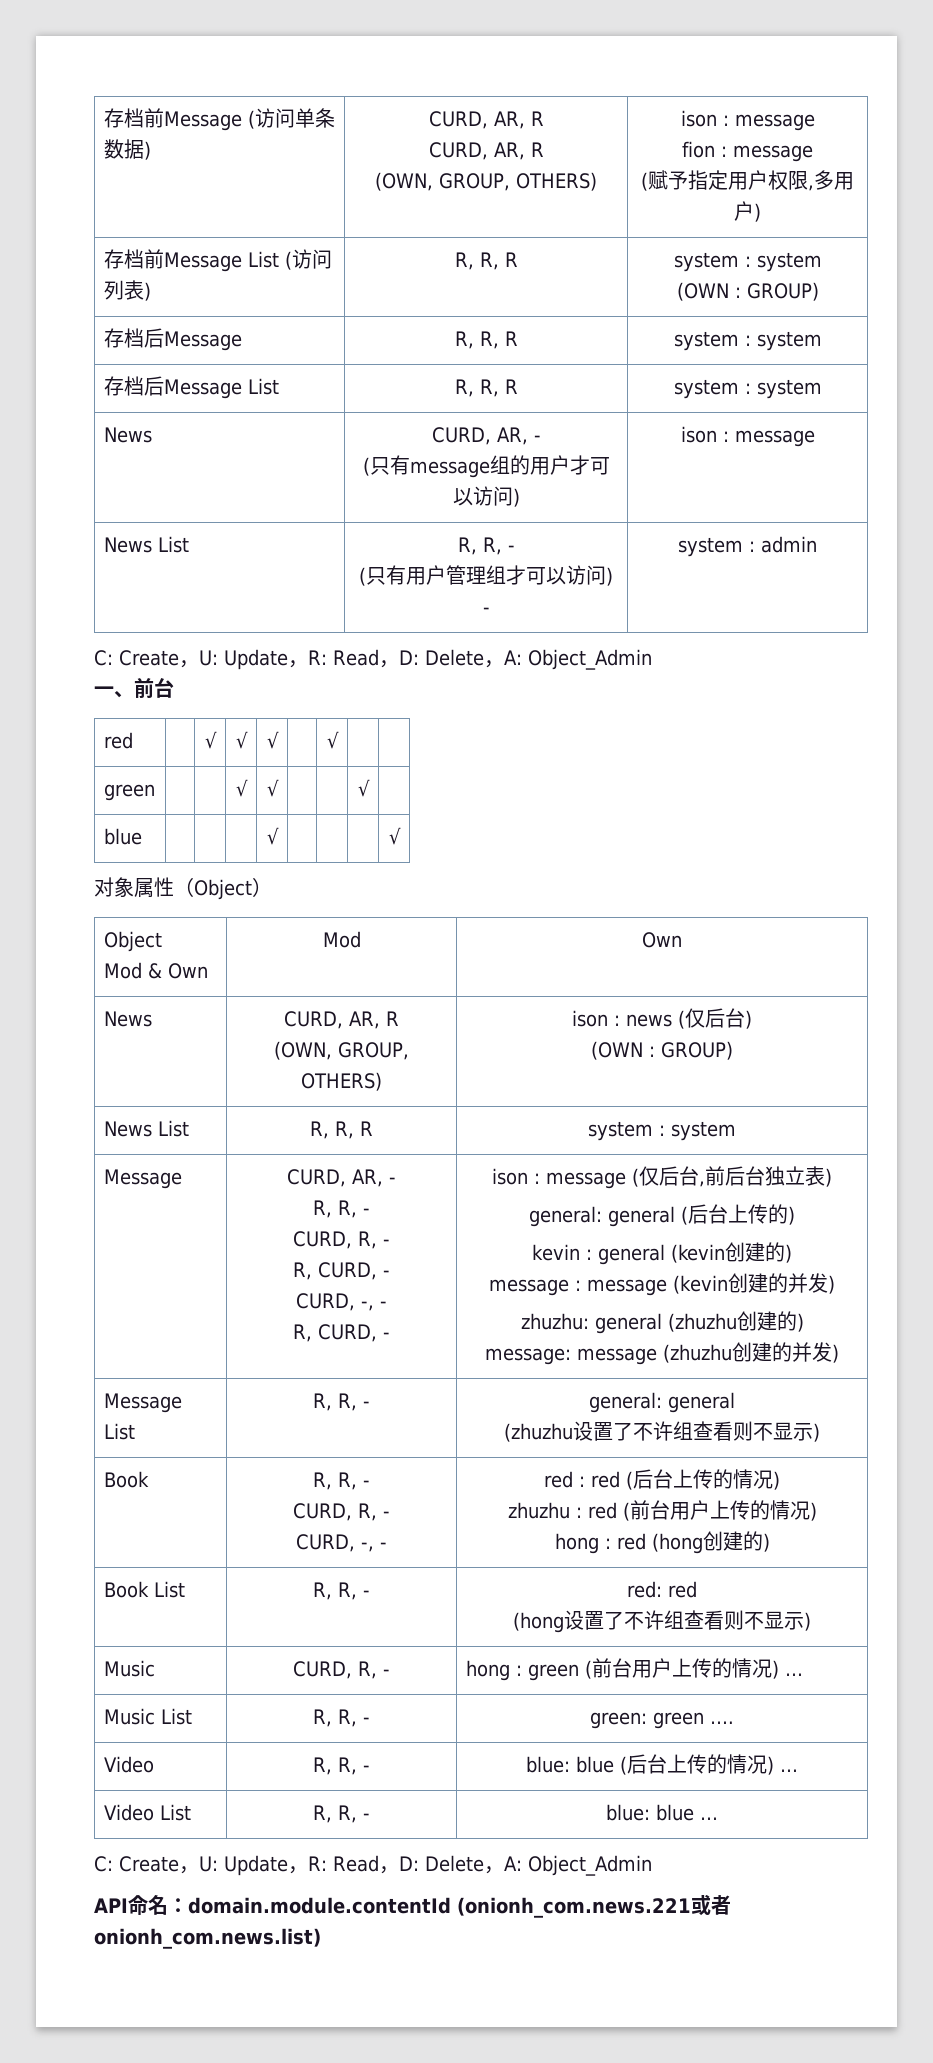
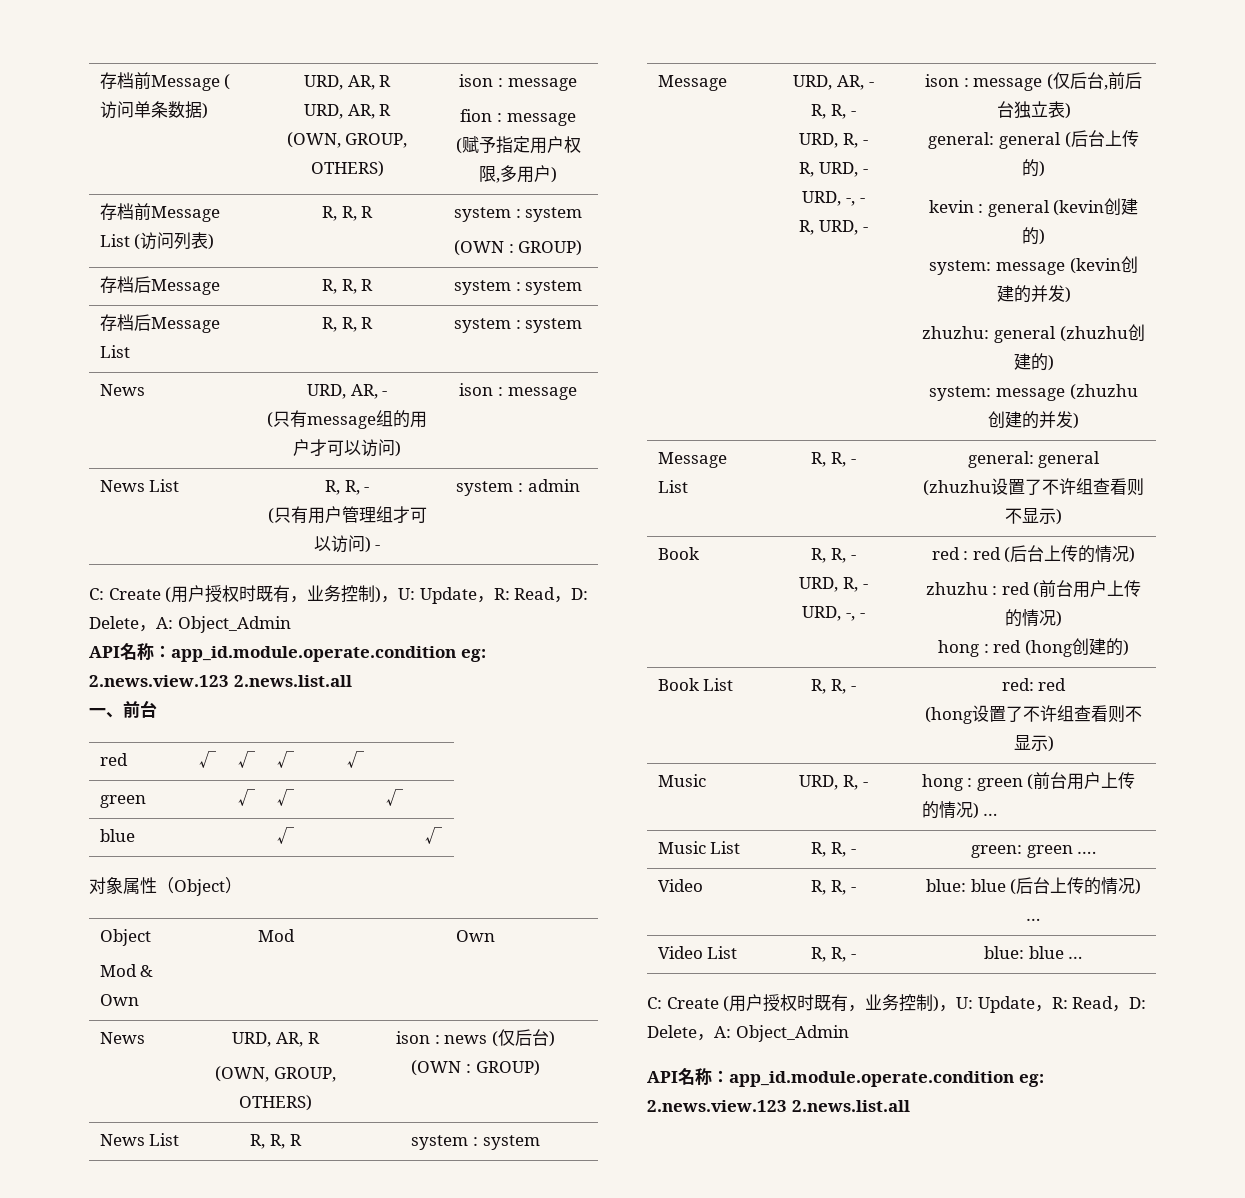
- 存档前Message (访问单条数据) | CURD, AR, R
- CURD, AR, R
+ 存档前Message (访问单条数据) | URD, AR, R
+ URD, AR, R
- News | CURD, AR, -
+ News | URD, AR, -
  News List | R, R, -
  (只有用户管理组才可以访问) - | system : admin
- C: Create，U: Update，R: Read，D: Delete，A: Object_Admin
+ C: Create (用户授权时既有，业务控制)，U: Update，R: Read，D: Delete，A: Object_Admin
+ API名称：app_id.module.operate.condition eg: 2.news.view.123 2.news.list.all
- News | CURD, AR, R
+ News | URD, AR, R
- Message | CURD, AR, -
+ Message | URD, AR, -
  R, R, -
- CURD, R, -
- R, CURD, -
- CURD, -, -
- R, CURD, -
+ URD, R, -
+ R, URD, -
+ URD, -, -
+ R, URD, -
- message : message (kevin创建的并发)
+ system: message (kevin创建的并发)
- message: message (zhuzhu创建的并发)
+ system: message (zhuzhu创建的并发)
  Book | R, R, -
- CURD, R, -
- CURD, -, - | red : red (后台上传的情况)
+ URD, R, -
+ URD, -, - | red : red (后台上传的情况)
- Music | CURD, R, - | hong : green (前台用户上传的情况) …
+ Music | URD, R, - | hong : green (前台用户上传的情况) …
  Video List | R, R, - | blue: blue …
- C: Create，U: Update，R: Read，D: Delete，A: Object_Admin
- API命名：domain.module.contentId (onionh_com.news.221或者onionh_com.news.list)
+ C: Create (用户授权时既有，业务控制)，U: Update，R: Read，D: Delete，A: Object_Admin
+ API名称：app_id.module.operate.condition eg: 2.news.view.123 2.news.list.all

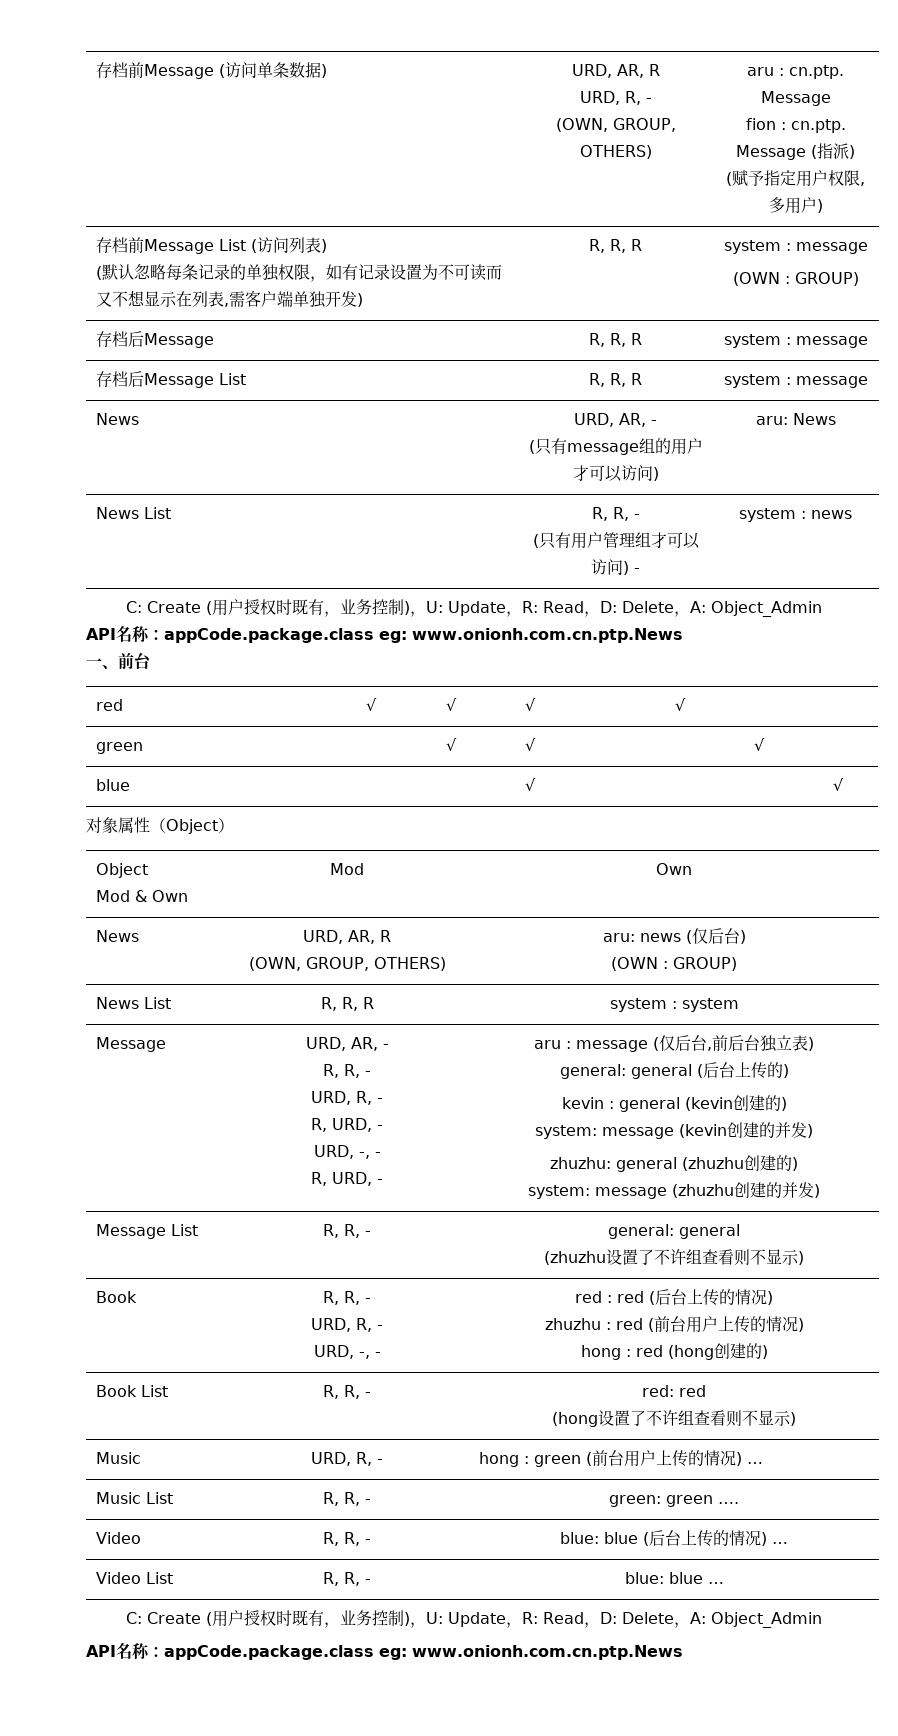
  存档前Message (访问单条数据) | URD, AR, R
- URD, AR, R
- (OWN, GROUP, OTHERS) | ison : message
- fion : message
+ URD, R, -
+ (OWN, GROUP, OTHERS) | aru : cn.ptp. Message
+ fion : cn.ptp. Message (指派)
- 存档前Message List (访问列表) | R, R, R | system : system
+ 存档前Message List (访问列表)
+ (默认忽略每条记录的单独权限，如有记录设置为不可读而又不想显示在列表,需客户端单独开发) | R, R, R | system : message
- 存档后Message | R, R, R | system : system
+ 存档后Message | R, R, R | system : message
- 存档后Message List | R, R, R | system : system
+ 存档后Message List | R, R, R | system : message
  News | URD, AR, -
- (只有message组的用户才可以访问) | ison : message
+ (只有message组的用户才可以访问) | aru: News
  News List | R, R, -
- (只有用户管理组才可以访问) - | system : admin
+ (只有用户管理组才可以访问) - | system : news
  C: Create (用户授权时既有，业务控制)，U: Update，R: Read，D: Delete，A: Object_Admin
- API名称：app_id.module.operate.condition eg: 2.news.view.123 2.news.list.all
+ API名称：appCode.package.class eg: www.onionh.com.cn.ptp.News
  News | URD, AR, R
- (OWN, GROUP, OTHERS) | ison : news (仅后台)
+ (OWN, GROUP, OTHERS) | aru: news (仅后台)
- ison : message (仅后台,前后台独立表)
+ aru : message (仅后台,前后台独立表)
  Video List | R, R, - | blue: blue …
  C: Create (用户授权时既有，业务控制)，U: Update，R: Read，D: Delete，A: Object_Admin
- API名称：app_id.module.operate.condition eg: 2.news.view.123 2.news.list.all
+ API名称：appCode.package.class eg: www.onionh.com.cn.ptp.News

